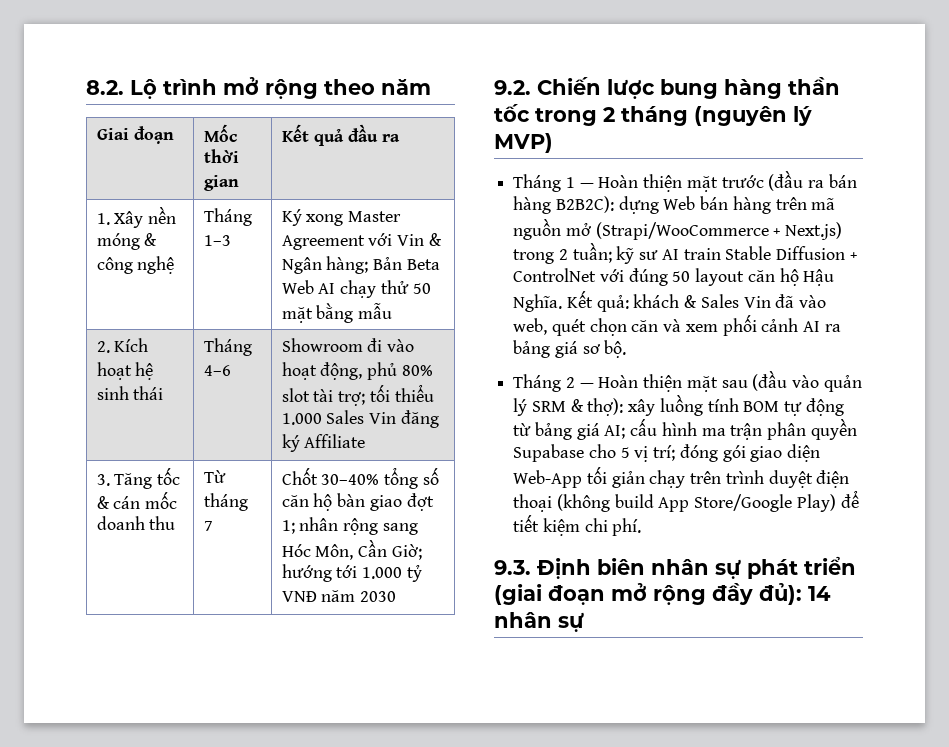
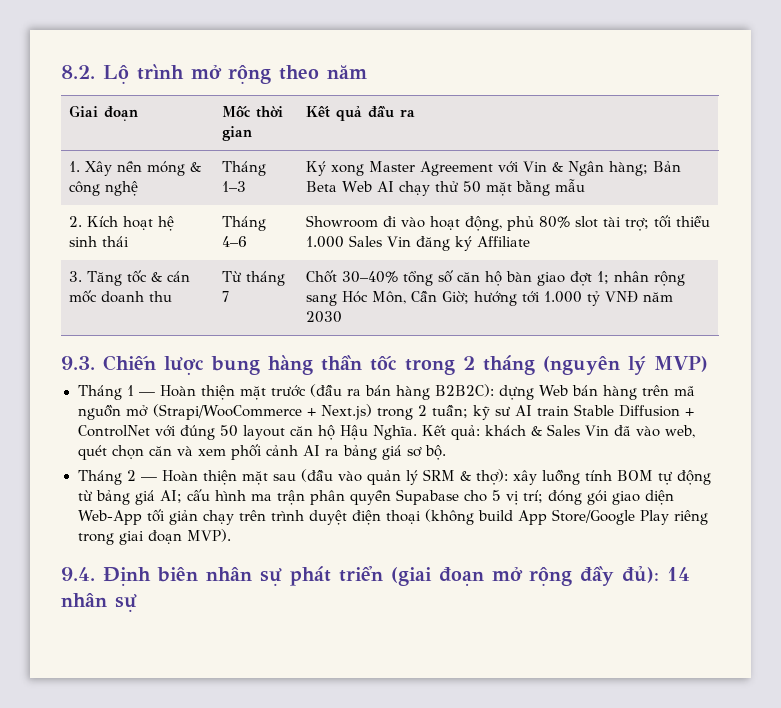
- 9.2. Chiến lược bung hàng thần tốc trong 2 tháng (nguyên lý MVP)
+ 9.3. Chiến lược bung hàng thần tốc trong 2 tháng (nguyên lý MVP)
- đóng gói giao diện Web-App tối giản chạy trên trình duyệt điện thoại (không build App Store/Google Play) để tiết kiệm chi phí.
- 9.3. Định biên nhân sự phát triển (giai đoạn mở rộng đầy đủ):
+ đóng gói giao diện Web-App tối giản chạy trên trình duyệt điện thoại (không build App Store/Google Play riêng trong giai đoạn MVP).
+ 9.4. Định biên nhân sự phát triển (giai đoạn mở rộng đầy đủ):

